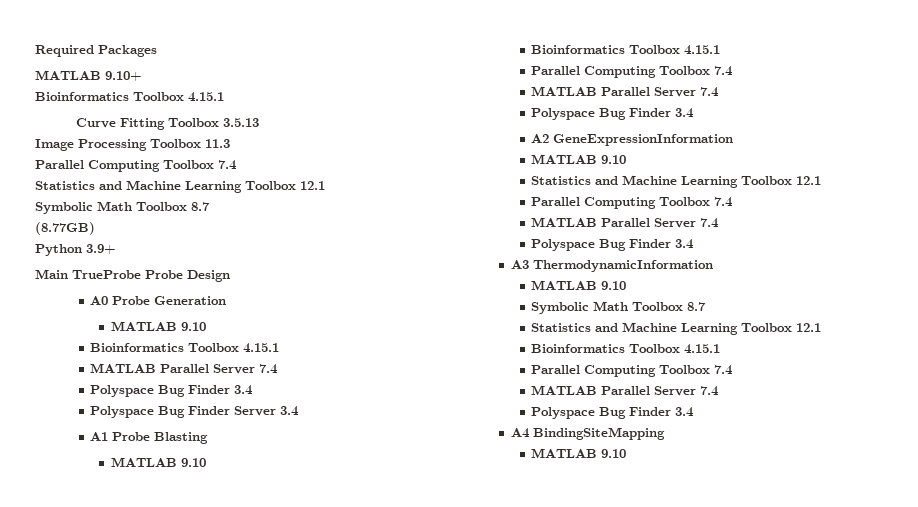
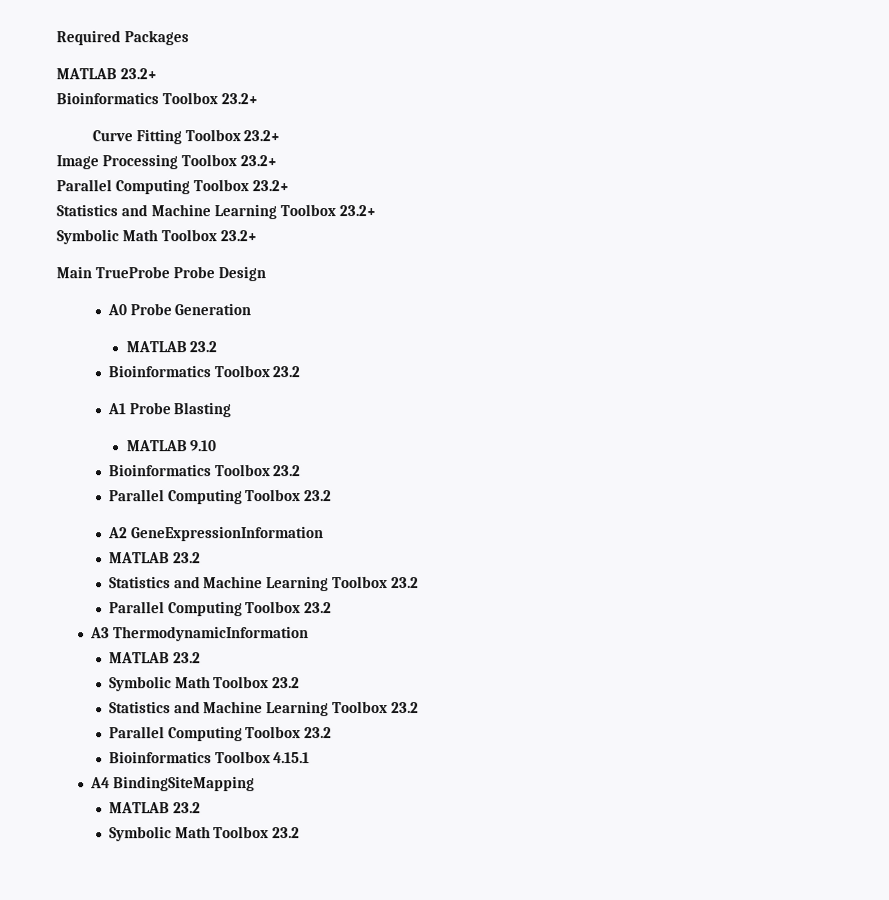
- MATLAB 9.10+
- Bioinformatics Toolbox 4.15.1
+ MATLAB 23.2+
+ Bioinformatics Toolbox 23.2+
- Curve Fitting Toolbox 3.5.13
+ Curve Fitting Toolbox 23.2+
- Image Processing Toolbox 11.3
- Parallel Computing Toolbox 7.4
- Statistics and Machine Learning Toolbox 12.1
- Symbolic Math Toolbox 8.7
- (8.77GB)
- Python 3.9+
+ Image Processing Toolbox 23.2+
+ Parallel Computing Toolbox 23.2+
+ Statistics and Machine Learning Toolbox 23.2+
+ Symbolic Math Toolbox 23.2+
  A0 Probe Generation
- MATLAB 9.10
- Bioinformatics Toolbox 4.15.1
- MATLAB Parallel Server 7.4
- Polyspace Bug Finder 3.4
- Polyspace Bug Finder Server 3.4
+ MATLAB 23.2
+ Bioinformatics Toolbox 23.2
  A1 Probe Blasting
  MATLAB 9.10
- Bioinformatics Toolbox 4.15.1
- Parallel Computing Toolbox 7.4
- MATLAB Parallel Server 7.4
- Polyspace Bug Finder 3.4
+ Bioinformatics Toolbox 23.2
+ Parallel Computing Toolbox 23.2
  A2 GeneExpressionInformation
- MATLAB 9.10
- Statistics and Machine Learning Toolbox 12.1
- Parallel Computing Toolbox 7.4
- MATLAB Parallel Server 7.4
- Polyspace Bug Finder 3.4
+ MATLAB 23.2
+ Statistics and Machine Learning Toolbox 23.2
+ Parallel Computing Toolbox 23.2
  A3 ThermodynamicInformation
- MATLAB 9.10
- Symbolic Math Toolbox 8.7
- Statistics and Machine Learning Toolbox 12.1
+ MATLAB 23.2
+ Symbolic Math Toolbox 23.2
+ Statistics and Machine Learning Toolbox 23.2
+ Parallel Computing Toolbox 23.2
  Bioinformatics Toolbox 4.15.1
- Parallel Computing Toolbox 7.4
- MATLAB Parallel Server 7.4
- Polyspace Bug Finder 3.4
  A4 BindingSiteMapping
- MATLAB 9.10
+ MATLAB 23.2
+ Symbolic Math Toolbox 23.2

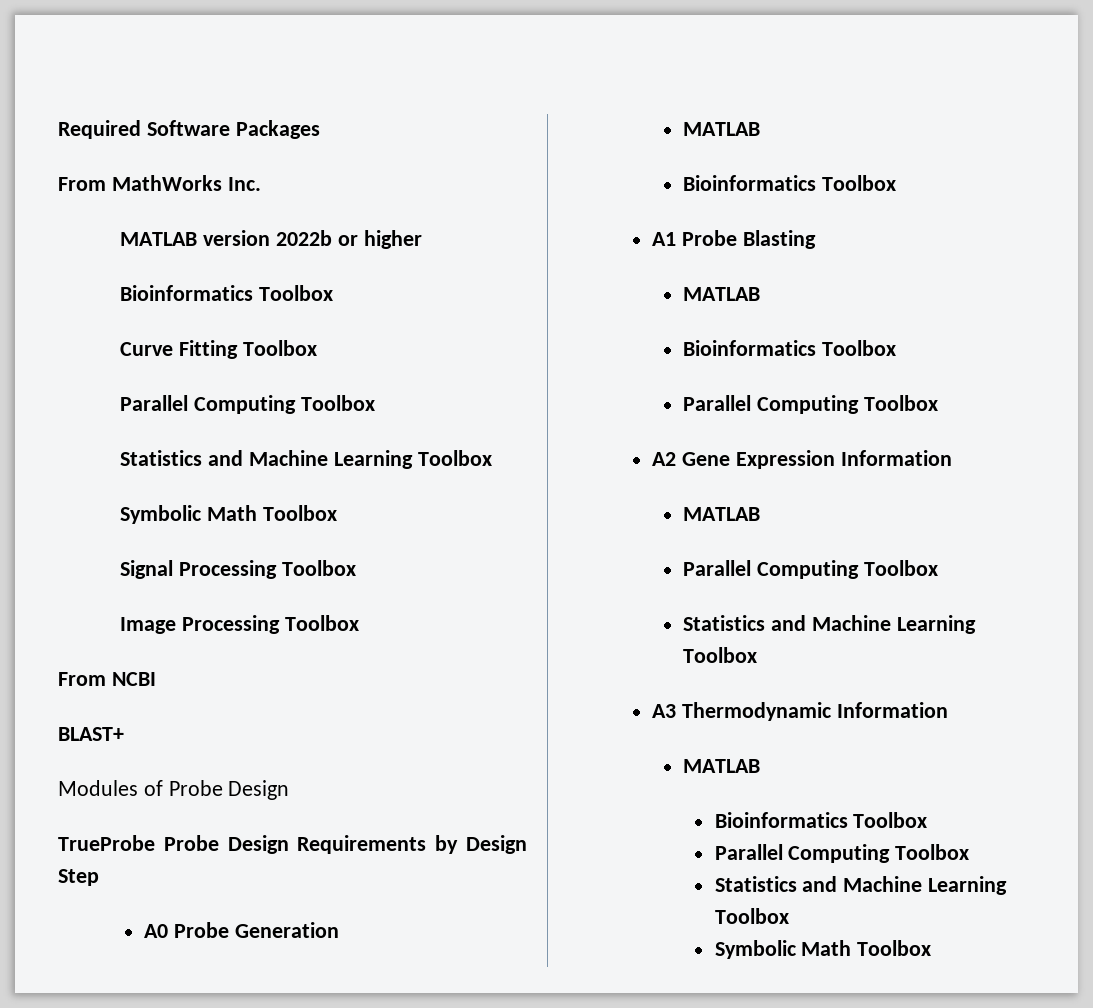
- Required Packages
+ Required Software Packages
- MATLAB 23.2+
- Bioinformatics Toolbox 23.2+
+ From MathWorks Inc.
+ MATLAB version 2022b or higher
+ Bioinformatics Toolbox
- Curve Fitting Toolbox 23.2+
- Image Processing Toolbox 23.2+
- Parallel Computing Toolbox 23.2+
- Statistics and Machine Learning Toolbox 23.2+
- Symbolic Math Toolbox 23.2+
- Main TrueProbe Probe Design
+ Curve Fitting Toolbox
+ Parallel Computing Toolbox
+ Statistics and Machine Learning Toolbox
+ Symbolic Math Toolbox
+ Signal Processing Toolbox
+ Image Processing Toolbox
+ From NCBI
+ BLAST+
+ Modules of Probe Design
+ TrueProbe Probe Design Requirements by Design Step
  A0 Probe Generation
- MATLAB 23.2
- Bioinformatics Toolbox 23.2
+ MATLAB
+ Bioinformatics Toolbox
  A1 Probe Blasting
- MATLAB 9.10
- Bioinformatics Toolbox 23.2
- Parallel Computing Toolbox 23.2
+ MATLAB
+ Bioinformatics Toolbox
+ Parallel Computing Toolbox
- A2 GeneExpressionInformation
- MATLAB 23.2
- Statistics and Machine Learning Toolbox 23.2
- Parallel Computing Toolbox 23.2
- A3 ThermodynamicInformation
- MATLAB 23.2
- Symbolic Math Toolbox 23.2
- Statistics and Machine Learning Toolbox 23.2
- Parallel Computing Toolbox 23.2
- Bioinformatics Toolbox 4.15.1
- A4 BindingSiteMapping
- MATLAB 23.2
- Symbolic Math Toolbox 23.2
+ A2 Gene Expression Information
+ MATLAB
+ Parallel Computing Toolbox
+ Statistics and Machine Learning Toolbox
+ A3 Thermodynamic Information
+ MATLAB
+ Bioinformatics Toolbox
+ Parallel Computing Toolbox
+ Statistics and Machine Learning Toolbox
+ Symbolic Math Toolbox

